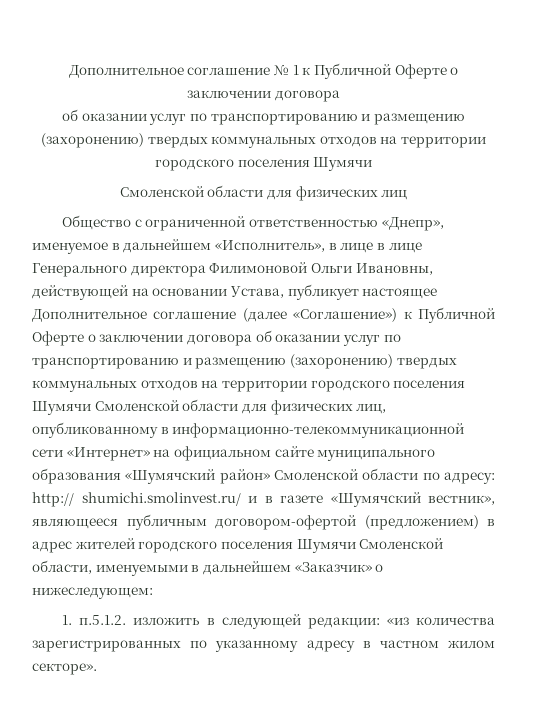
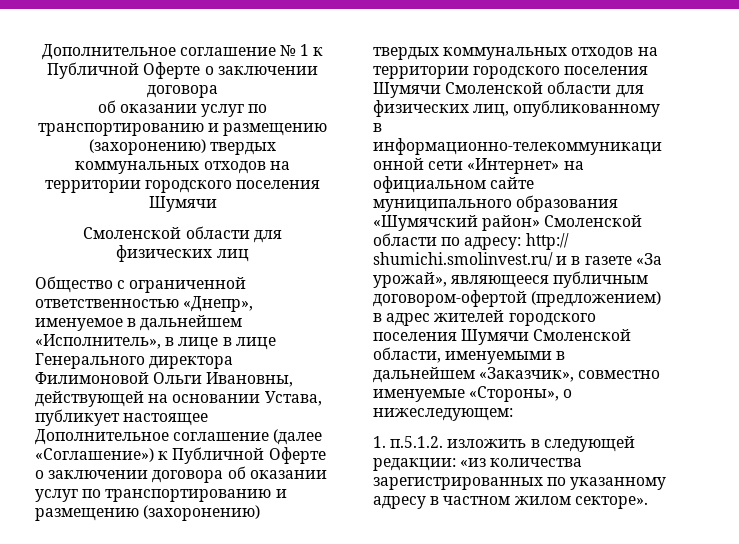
- http:// shumichi.smolinvest.ru/ и в газете «Шумячский вестник», являющееся публичным договором-офертой (предложением) в адрес жителей городского поселения Шумячи Смоленской области, именуемыми в дальнейшем «Заказчик» о нижеследующем:
+ http:// shumichi.smolinvest.ru/ и в газете «За урожай», являющееся публичным договором-офертой (предложением) в адрес жителей городского поселения Шумячи Смоленской области, именуемыми в дальнейшем «Заказчик», совместно именуемые «Стороны», о нижеследующем:

